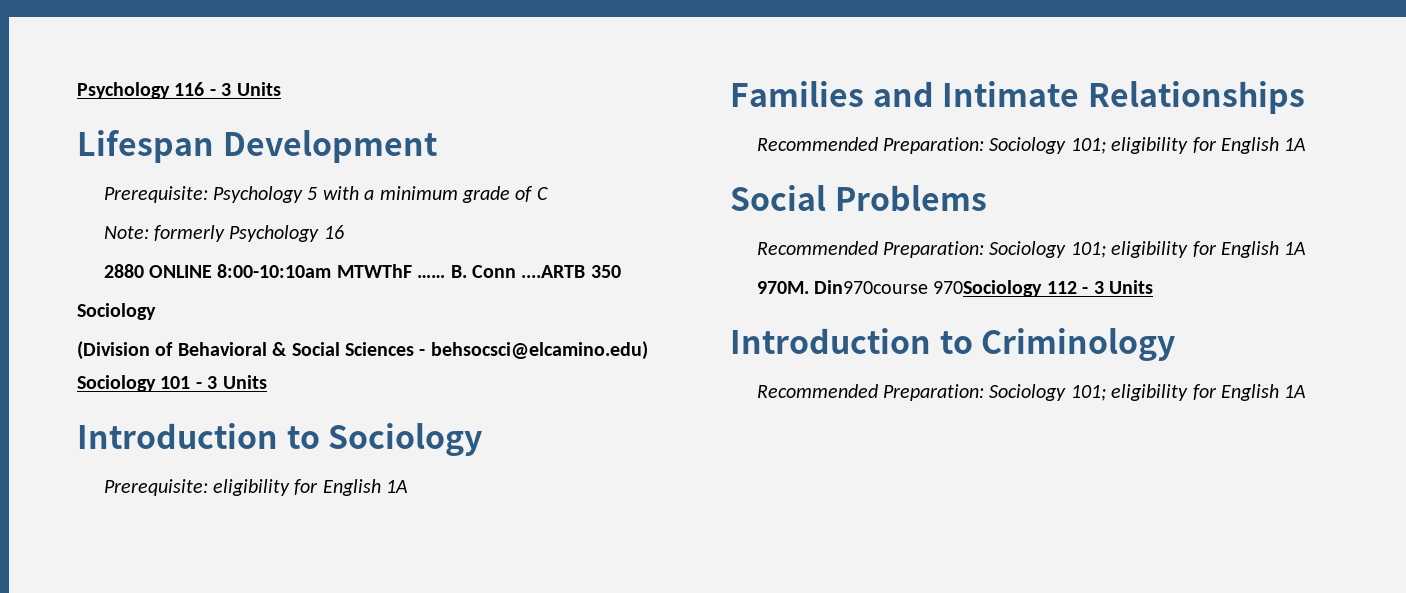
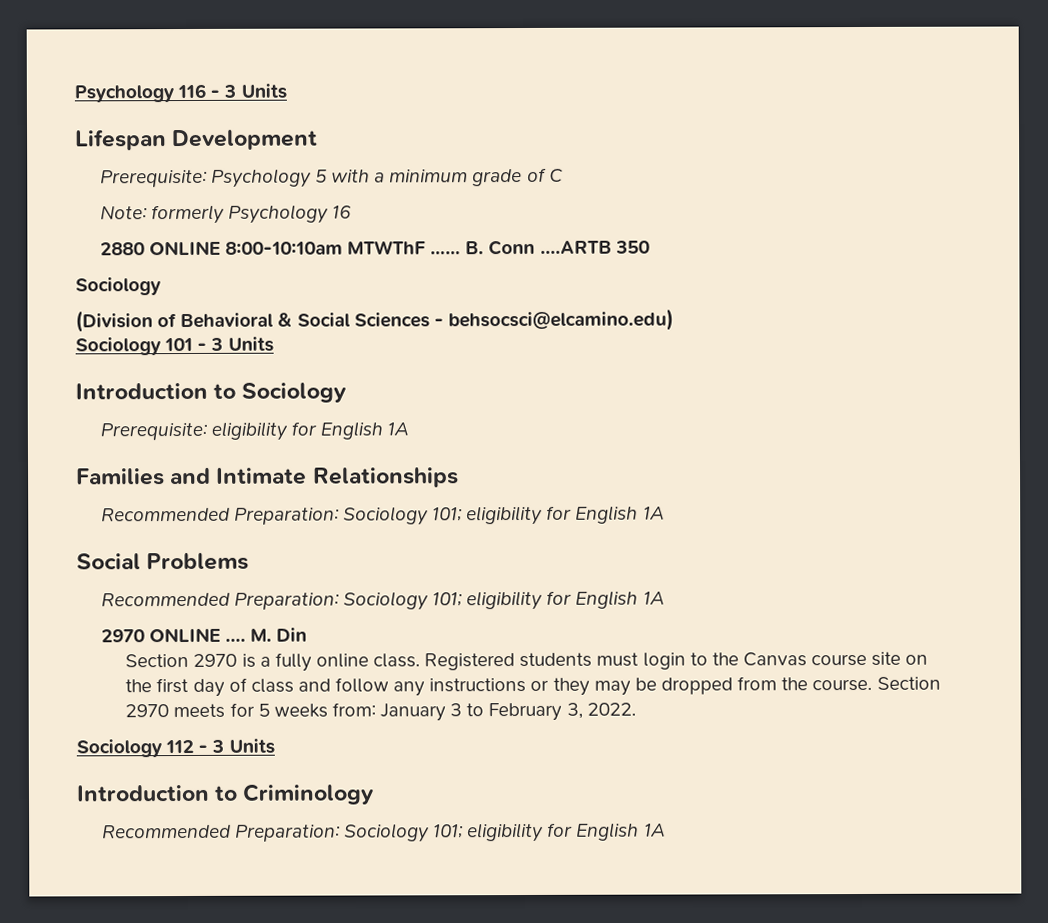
- 970M. Din970course 970Sociology 112 - 3 Units
+ 2970 ONLINE .... M. Din
+ Section 2970 is a fully online class. Registered students must login to the Canvas course site on the first day of class and follow any instructions or they may be dropped from the course. Section 2970 meets for 5 weeks from: January 3 to February 3, 2022.
+ Sociology 112 - 3 Units

